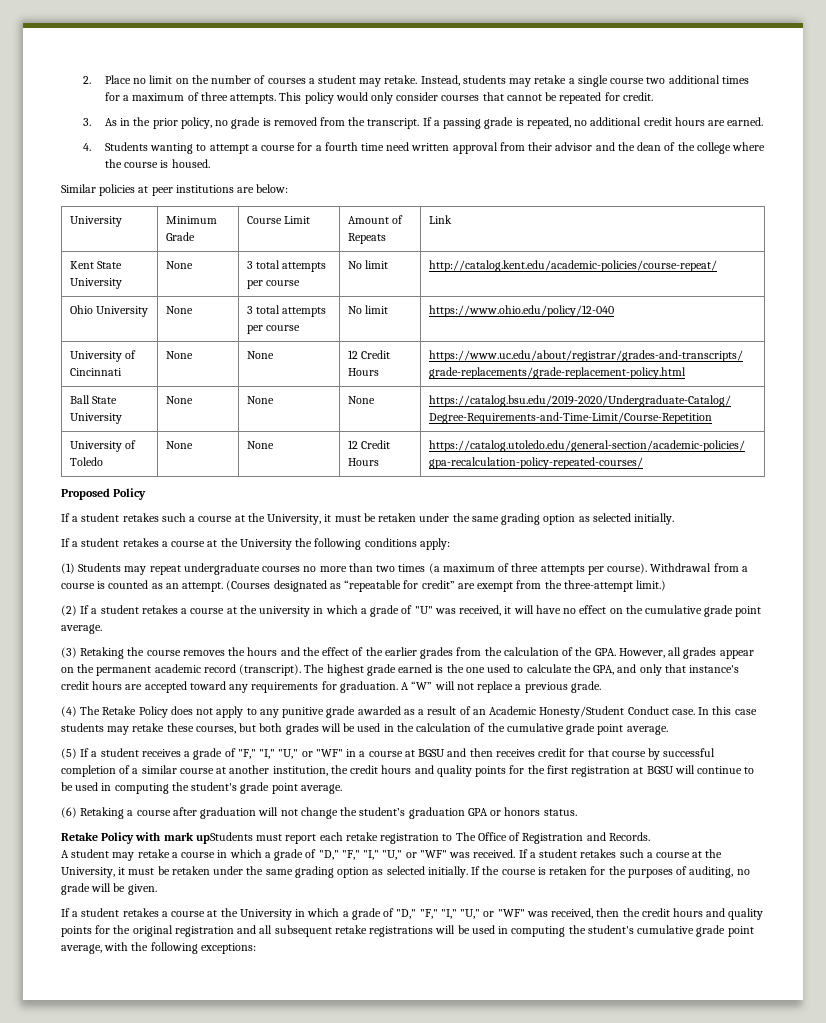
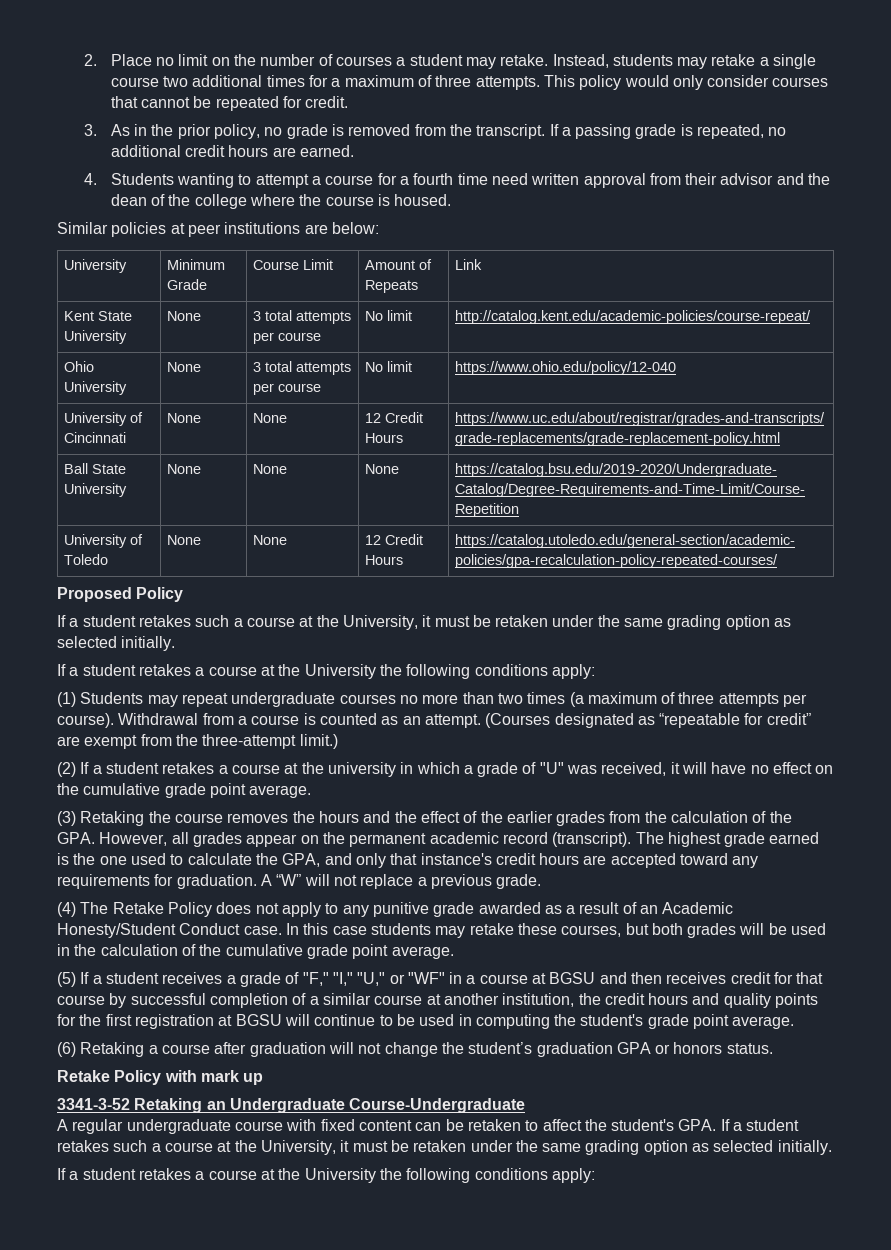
- Retake Policy with mark upStudents must report each retake registration to The Office of Registration and Records.
- A student may retake a course in which a grade of "D," "F," "I," "U," or "WF" was received. If a student retakes such a course at the University, it must be retaken under the same grading option as selected initially. If the course is retaken for the purposes of auditing, no grade will be given.
- If a student retakes a course at the University in which a grade of "D," "F," "I," "U," or "WF" was received, then the credit hours and quality points for the original registration and all subsequent retake registrations will be used in computing the student's cumulative grade point average, with the following exceptions:
+ Retake Policy with mark up
+ 3341-3-52 Retaking an Undergraduate Course-Undergraduate
+ A regular undergraduate course with fixed content can be retaken to affect the student's GPA. If a student retakes such a course at the University, it must be retaken under the same grading option as selected initially.
+ If a student retakes a course at the University the following conditions apply:

